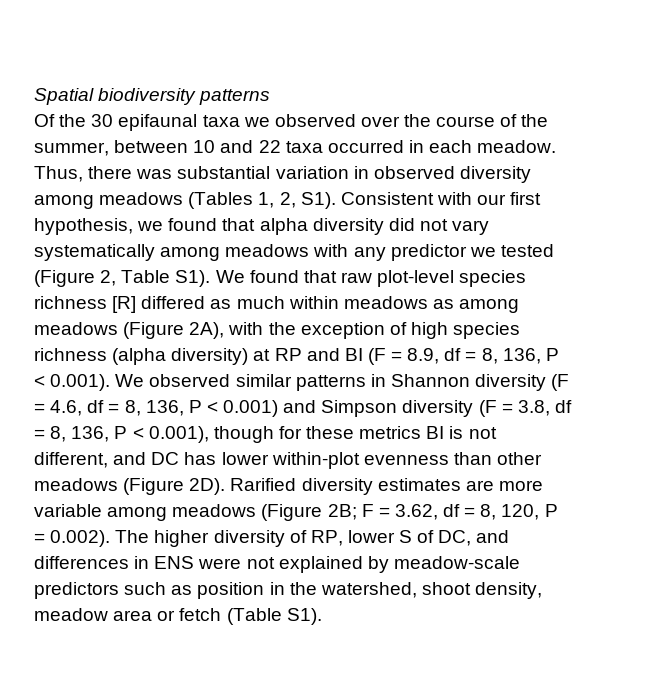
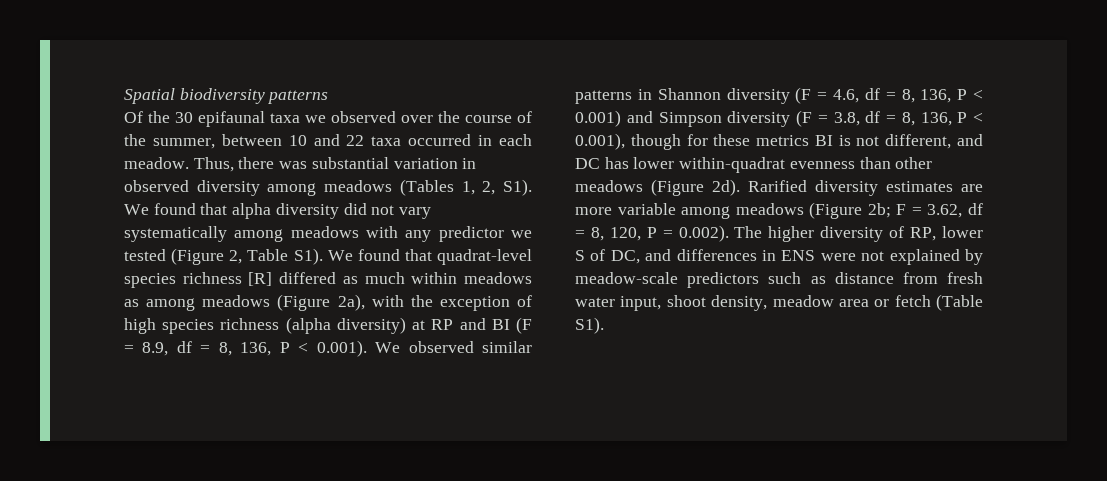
- Thus, there was substantial variation in observed diversity among meadows (Tables 1, 2, S1). Consistent with our first hypothesis, we found that alpha diversity did not vary systematically among meadows with any predictor we tested (Figure 2, Table S1). We found that raw plot-level species richness [R] differed as much within meadows as among meadows (Figure 2A), with the exception of high species richness (alpha diversity) at RP and BI (F = 8.9, df = 8, 136, P < 0.001). We observed similar patterns in Shannon diversity (F = 4.6, df = 8, 136, P < 0.001) and Simpson diversity (F = 3.8, df = 8, 136, P < 0.001), though for these metrics BI is not different, and DC has lower within-plot evenness than other meadows (Figure 2D).
+ Thus, there was substantial variation in observed diversity among meadows (Tables 1, 2, S1). We found that alpha diversity did not vary systematically among meadows with any predictor we tested (Figure 2, Table S1). We found that quadrat-level species richness [R] differed as much within meadows as among meadows (Figure 2a), with the exception of high species richness (alpha diversity) at RP and BI (F = 8.9, df = 8, 136, P < 0.001). We observed similar patterns in Shannon diversity (F = 4.6, df = 8, 136, P < 0.001) and Simpson diversity (F = 3.8, df = 8, 136, P < 0.001), though for these metrics BI is not different, and DC has lower within-quadrat evenness than other meadows (Figure 2d).
- Rarified diversity estimates are more variable among meadows (Figure 2B; F = 3.62, df = 8, 120, P = 0.002). The higher diversity of RP, lower S of DC, and differences in ENS were not explained by meadow-scale predictors such as position in the watershed, shoot density, meadow area or fetch (Table S1).
+ Rarified diversity estimates are more variable among meadows (Figure 2b; F = 3.62, df = 8, 120, P = 0.002). The higher diversity of RP, lower S of DC, and differences in ENS were not explained by meadow-scale predictors such as distance from fresh water input, shoot density, meadow area or fetch (Table S1).

